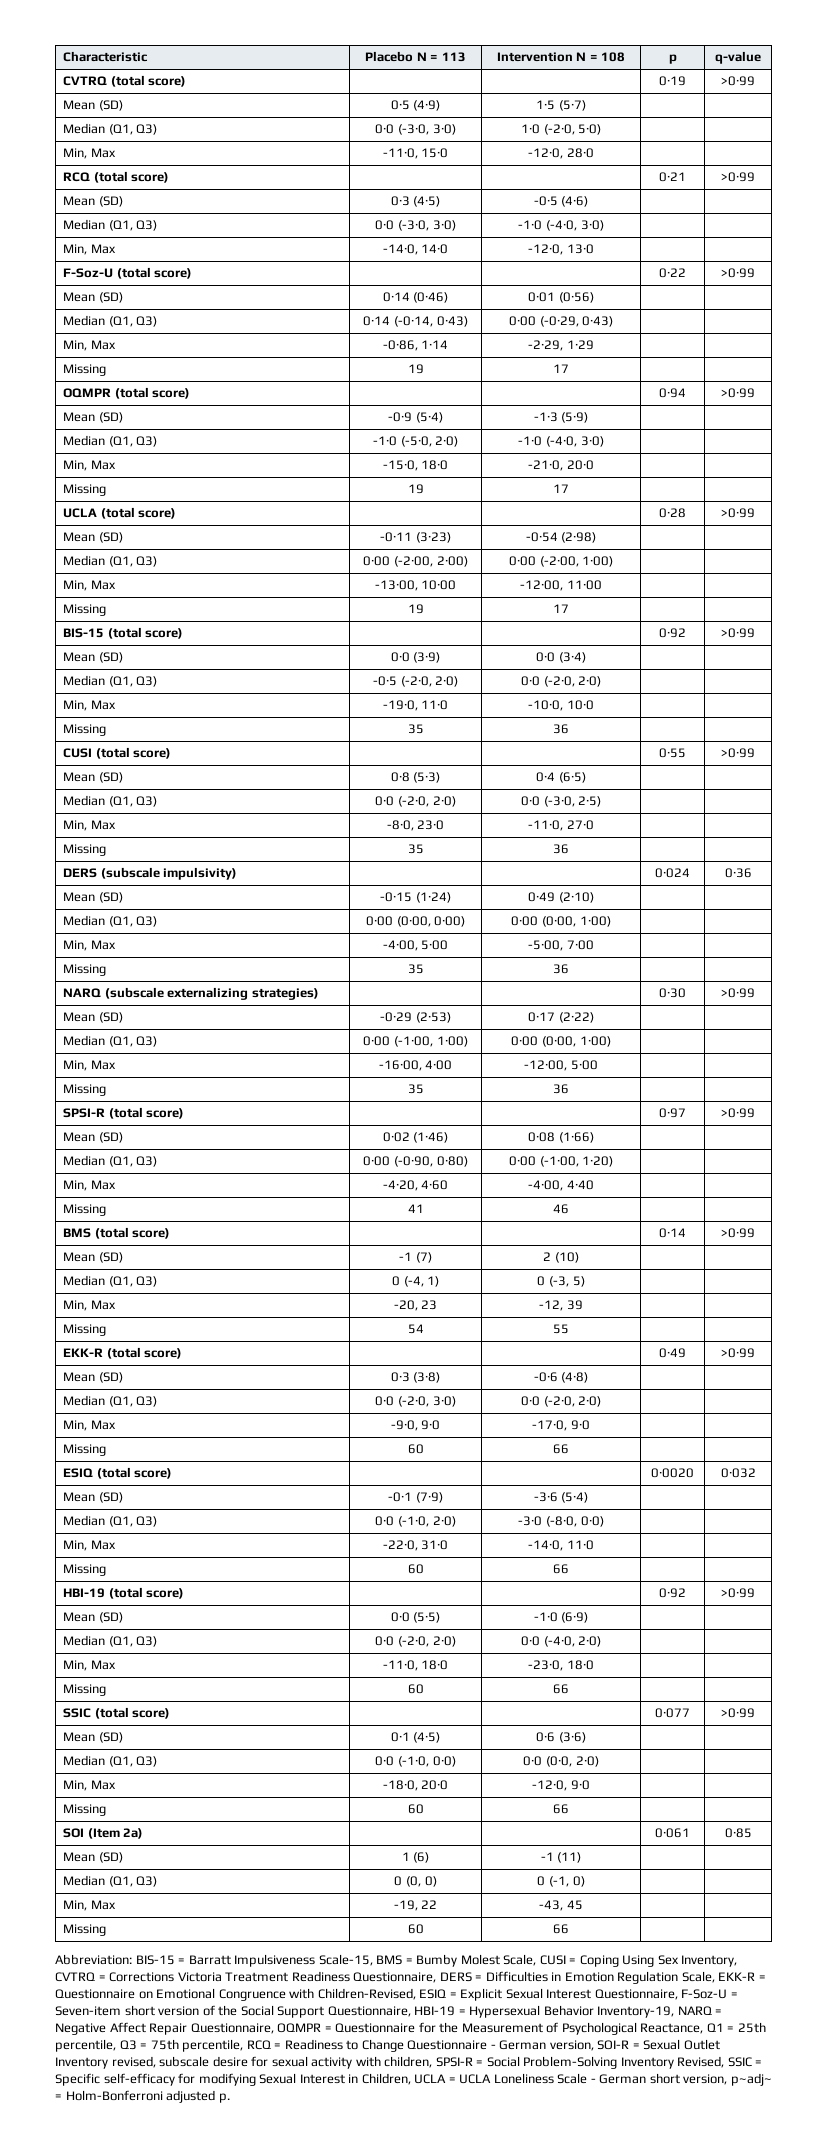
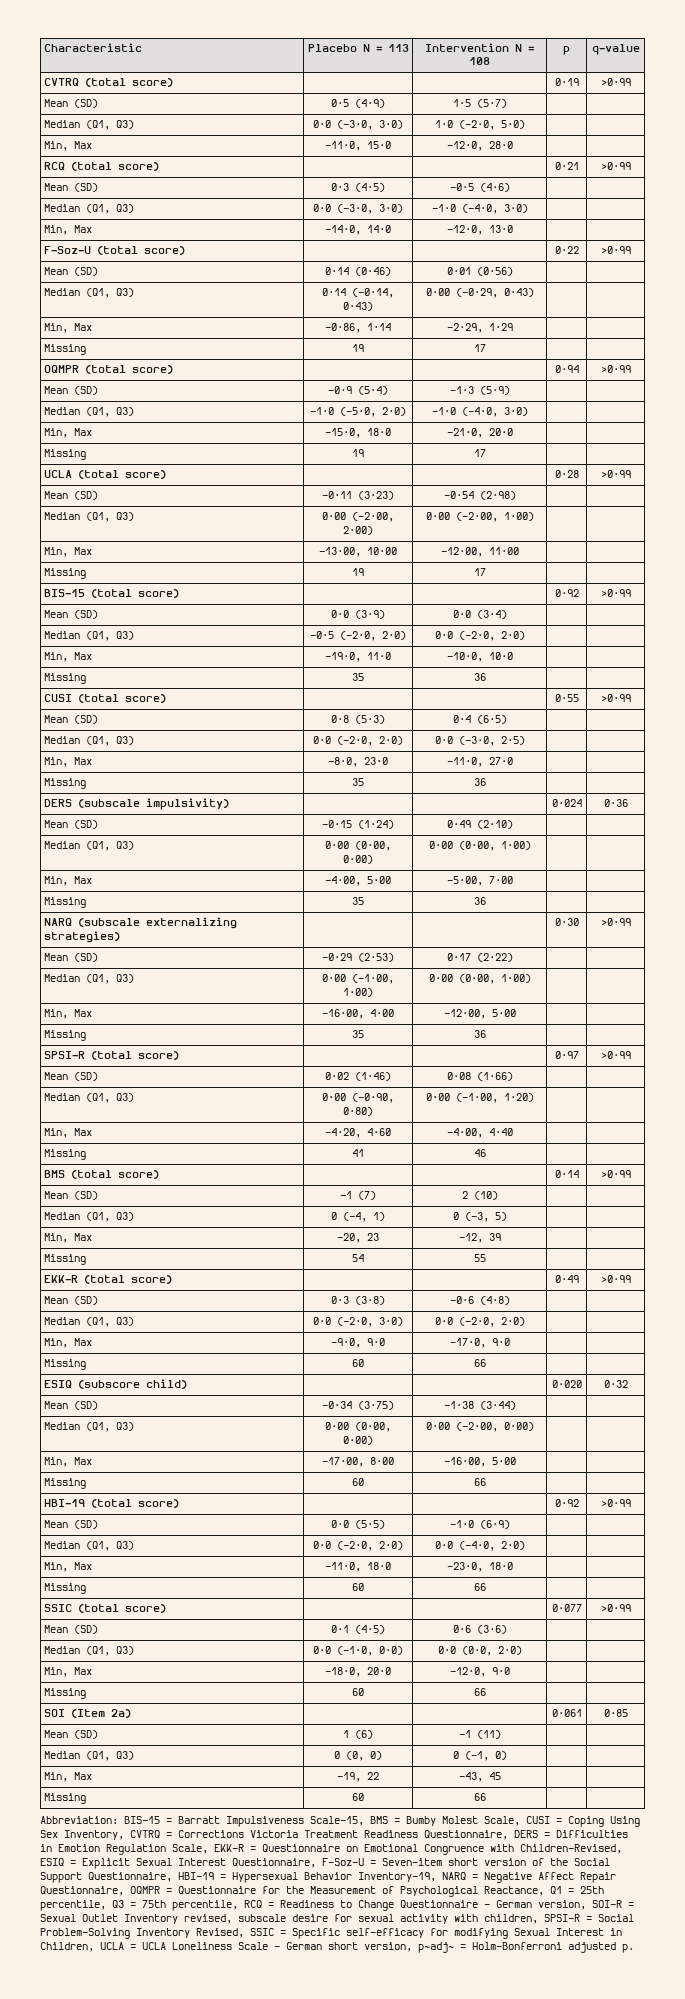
- ESIQ (total score) | | | 0·0020 | 0·032
- Mean (SD) | -0·1 (7·9) | -3·6 (5·4) | |
- Median (Q1, Q3) | 0·0 (-1·0, 2·0) | -3·0 (-8·0, 0·0) | |
- Min, Max | -22·0, 31·0 | -14·0, 11·0 | |
+ ESIQ (subscore child) | | | 0·020 | 0·32
+ Mean (SD) | -0·34 (3·75) | -1·38 (3·44) | |
+ Median (Q1, Q3) | 0·00 (0·00, 0·00) | 0·00 (-2·00, 0·00) | |
+ Min, Max | -17·00, 8·00 | -16·00, 5·00 | |

